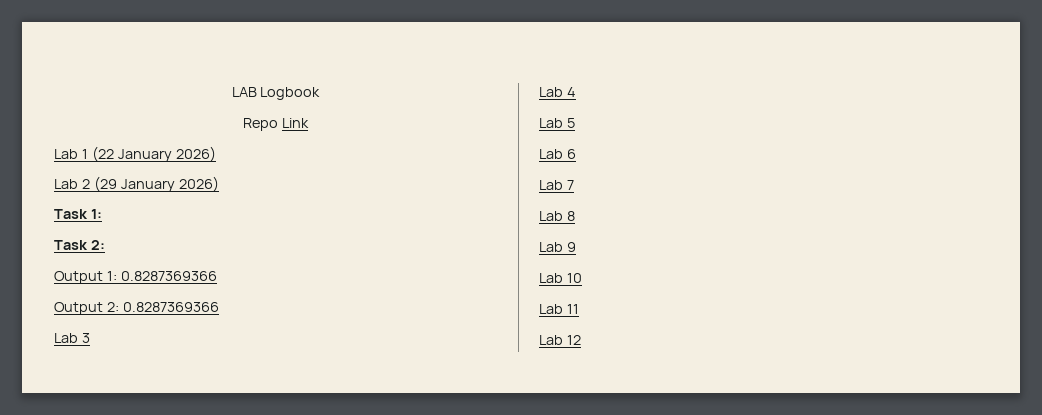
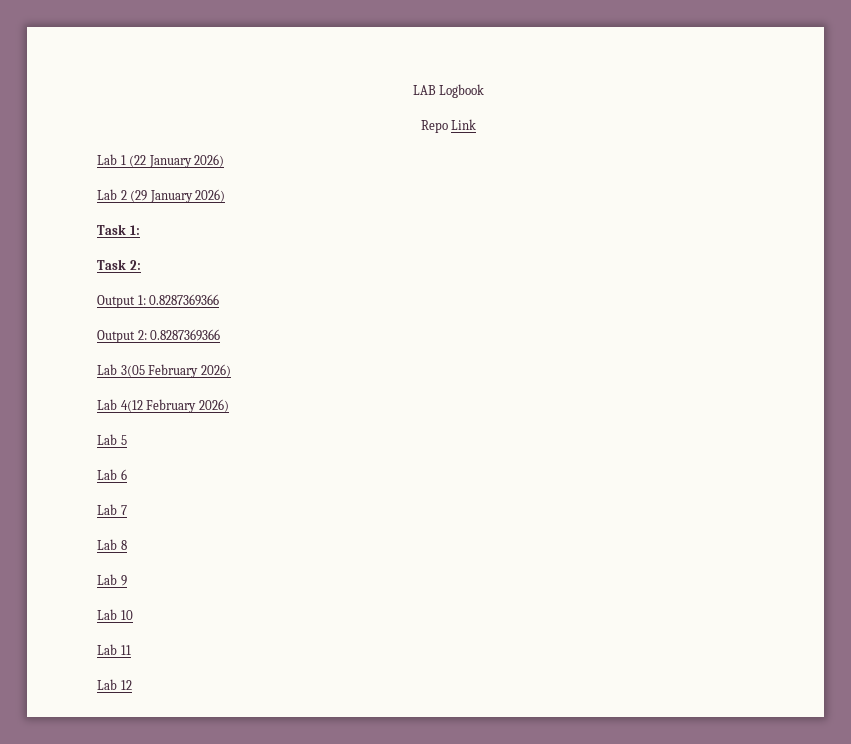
- Lab 3
- Lab 4
+ Lab 3(05 February 2026)
+ Lab 4(12 February 2026)

